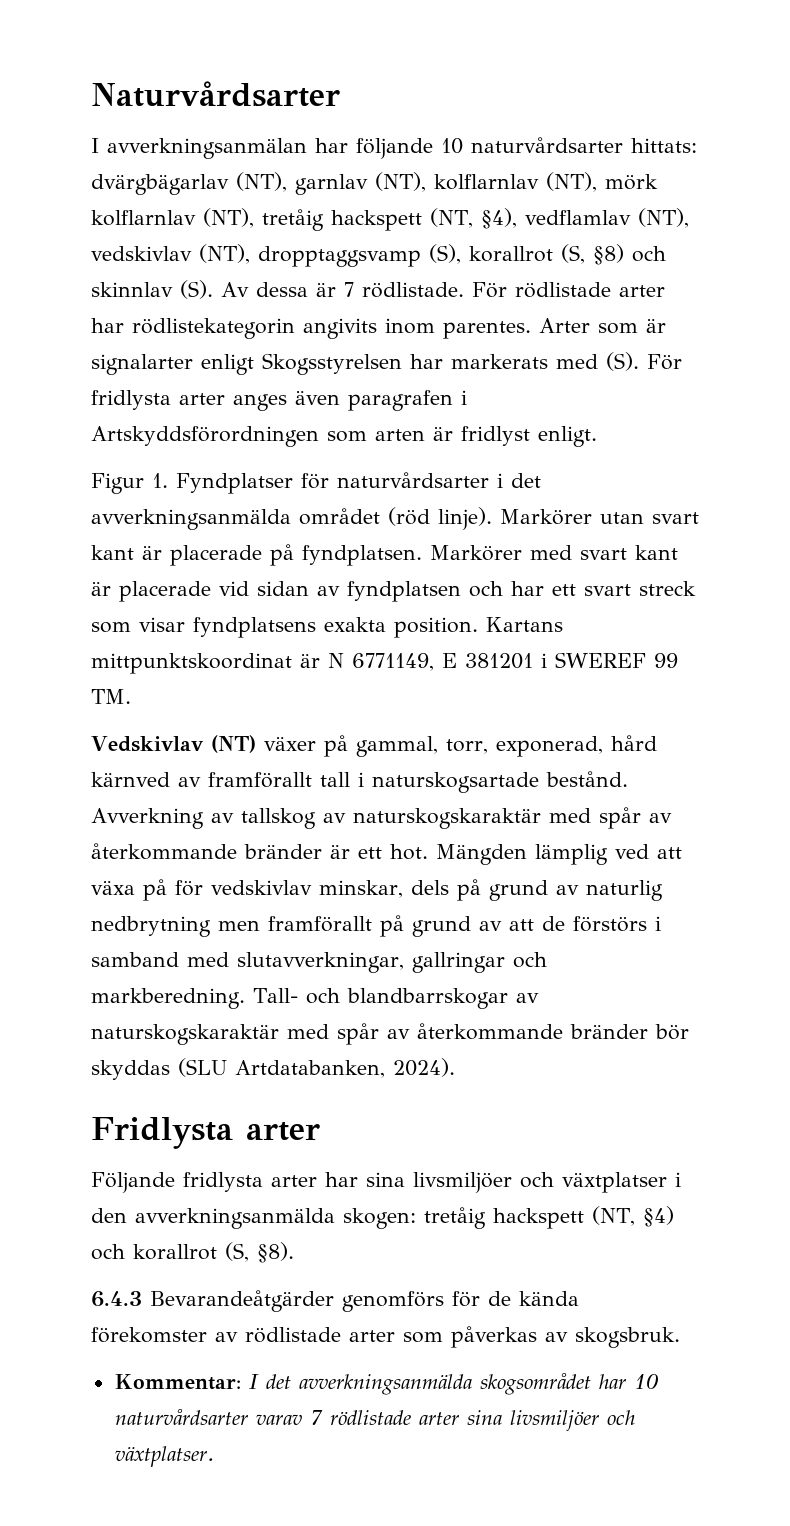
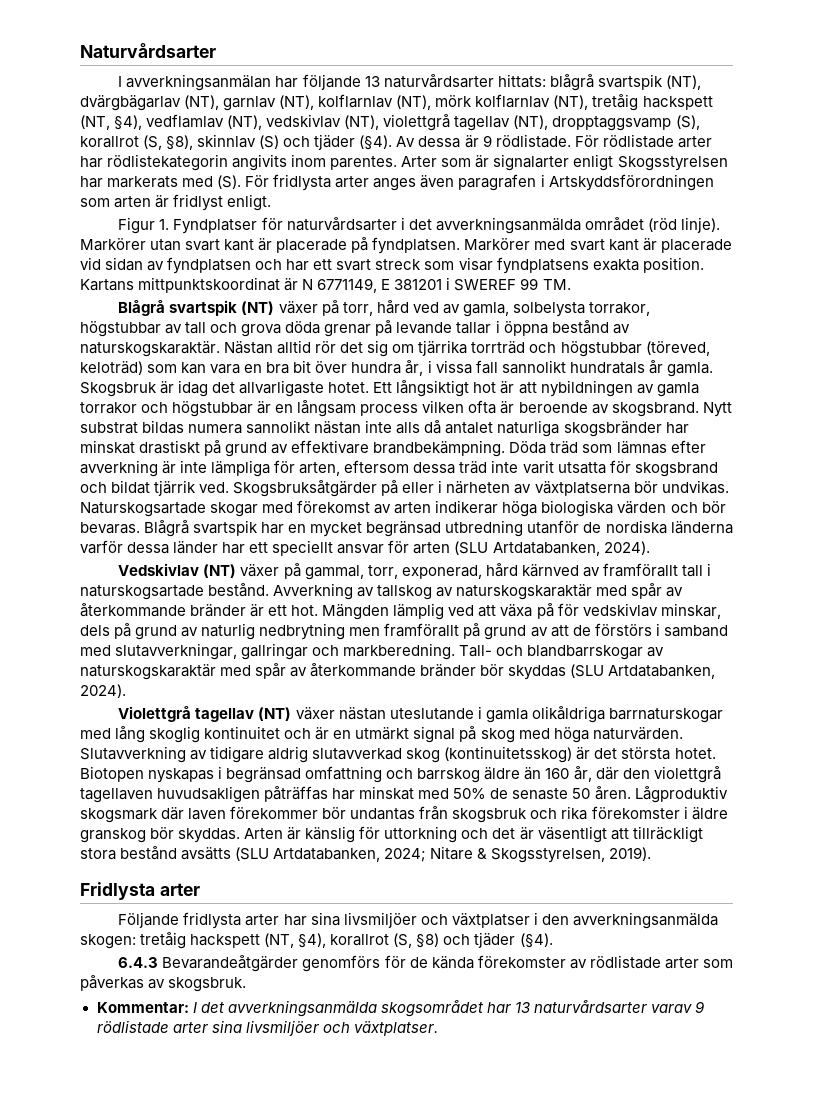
- I avverkningsanmälan har följande 10 naturvårdsarter hittats: dvärgbägarlav (NT), garnlav (NT), kolflarnlav (NT), mörk kolflarnlav (NT), tretåig hackspett (NT, §4), vedflamlav (NT), vedskivlav (NT), dropptaggsvamp (S), korallrot (S, §8) och skinnlav (S). Av dessa är 7 rödlistade.
+ I avverkningsanmälan har följande 13 naturvårdsarter hittats: blågrå svartspik (NT), dvärgbägarlav (NT), garnlav (NT), kolflarnlav (NT), mörk kolflarnlav (NT), tretåig hackspett (NT, §4), vedflamlav (NT), vedskivlav (NT), violettgrå tagellav (NT), dropptaggsvamp (S), korallrot (S, §8), skinnlav (S) och tjäder (§4). Av dessa är 9 rödlistade.
+ Blågrå svartspik (NT) växer på torr, hård ved av gamla, solbelysta torrakor, högstubbar av tall och grova döda grenar på levande tallar i öppna bestånd av naturskogskaraktär. Nästan alltid rör det sig om tjärrika torrträd och högstubbar (töreved, keloträd) som kan vara en bra bit över hundra år, i vissa fall sannolikt hundratals år gamla. Skogsbruk är idag det allvarligaste hotet. Ett långsiktigt hot är att nybildningen av gamla torrakor och högstubbar är en långsam process vilken ofta är beroende av skogsbrand. Nytt substrat bildas numera sannolikt nästan inte alls då antalet naturliga skogsbränder har minskat drastiskt på grund av effektivare brandbekämpning. Döda träd som lämnas efter avverkning är inte lämpliga för arten, eftersom dessa träd inte varit utsatta för skogsbrand och bildat tjärrik ved. Skogsbruksåtgärder på eller i närheten av växtplatserna bör undvikas. Naturskogsartade skogar med förekomst av arten indikerar höga biologiska värden och bör bevaras. Blågrå svartspik har en mycket begränsad utbredning utanför de nordiska länderna varför dessa länder har ett speciellt ansvar för arten (SLU Artdatabanken, 2024).
+ Violettgrå tagellav (NT) växer nästan uteslutande i gamla olikåldriga barrnaturskogar med lång skoglig kontinuitet och är en utmärkt signal på skog med höga naturvärden. Slutavverkning av tidigare aldrig slutavverkad skog (kontinuitetsskog) är det största hotet. Biotopen nyskapas i begränsad omfattning och barrskog äldre än 160 år, där den violettgrå tagellaven huvudsakligen påträffas har minskat med 50% de senaste 50 åren. Lågproduktiv skogsmark där laven förekommer bör undantas från skogsbruk och rika förekomster i äldre granskog bör skyddas. Arten är känslig för uttorkning och det är väsentligt att tillräckligt stora bestånd avsätts (SLU Artdatabanken, 2024; Nitare & Skogsstyrelsen, 2019).
- Följande fridlysta arter har sina livsmiljöer och växtplatser i den avverkningsanmälda skogen: tretåig hackspett (NT, §4) och korallrot (S, §8).
+ Följande fridlysta arter har sina livsmiljöer och växtplatser i den avverkningsanmälda skogen: tretåig hackspett (NT, §4), korallrot (S, §8) och tjäder (§4).
- Kommentar: I det avverkningsanmälda skogsområdet har 10 naturvårdsarter varav 7 rödlistade arter sina livsmiljöer och växtplatser.
+ Kommentar: I det avverkningsanmälda skogsområdet har 13 naturvårdsarter varav 9 rödlistade arter sina livsmiljöer och växtplatser.

